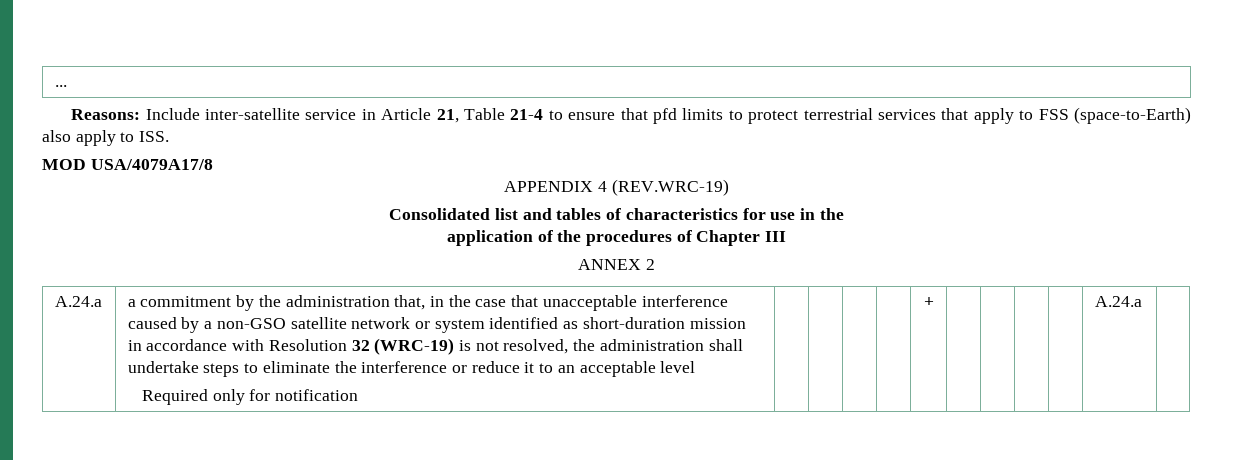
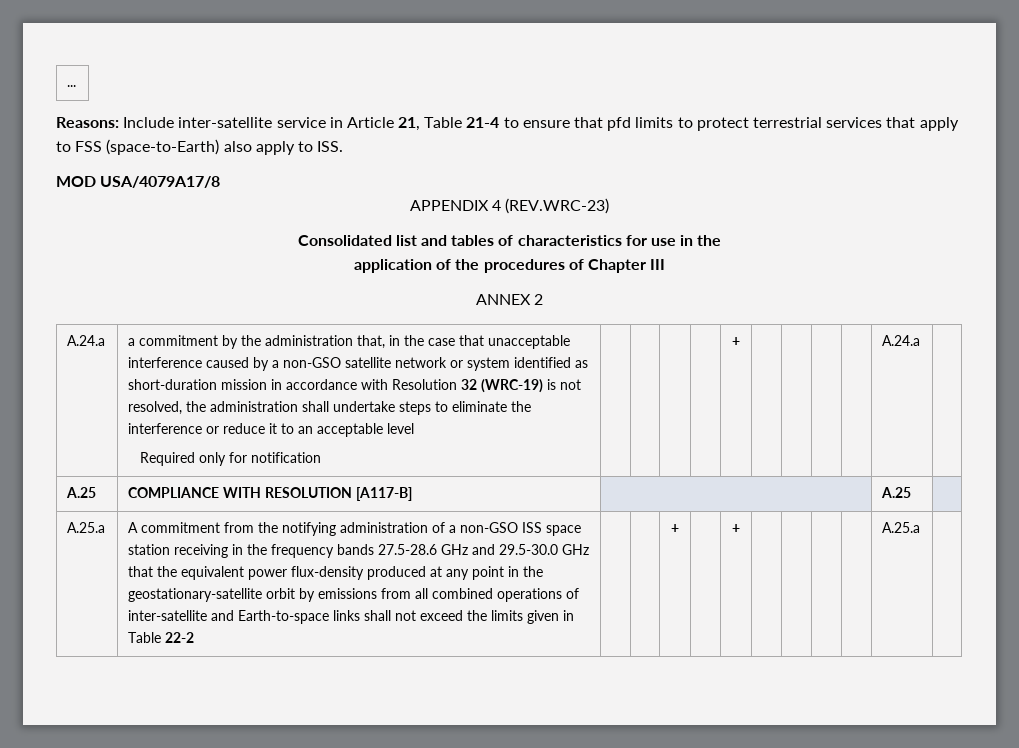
- APPENDIX 4 (REV.WRC-19)
+ APPENDIX 4 (REV.WRC-23)
+ A.25 | COMPLIANCE WITH RESOLUTION [A117-B] | | A.25 |
+ A.25.a | A commitment from the notifying administration of a non-GSO ISS space station receiving in the frequency bands 27.5-28.6 GHz and 29.5-30.0 GHz that the equivalent power flux-density produced at any point in the geostationary-satellite orbit by emissions from all combined operations of inter-satellite and Earth-to-space links shall not exceed the limits given in Table 22-2 | | | + | | + | | | | | A.25.a

